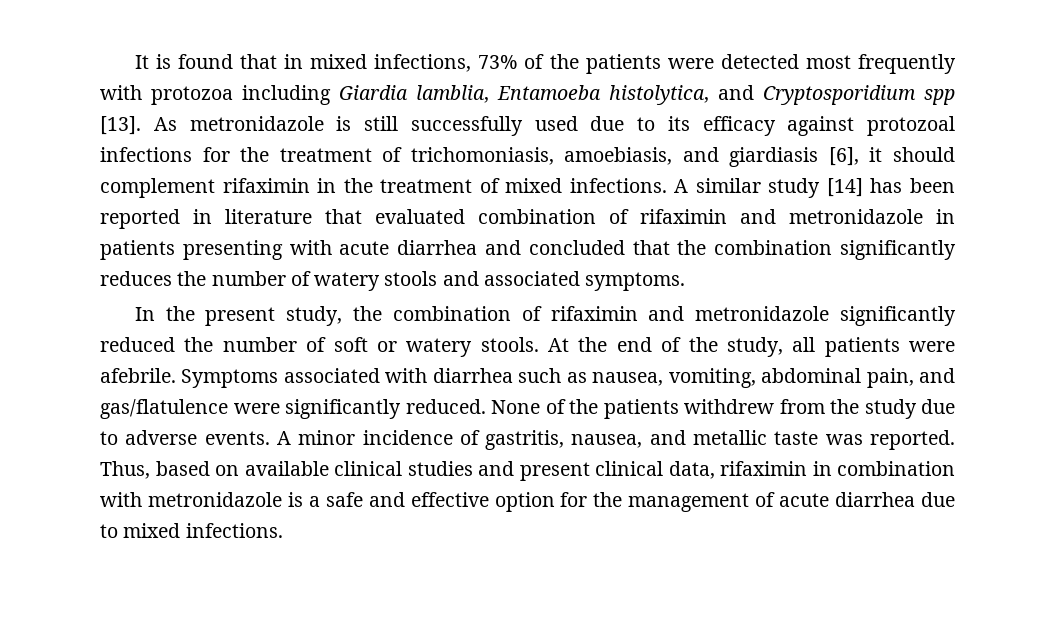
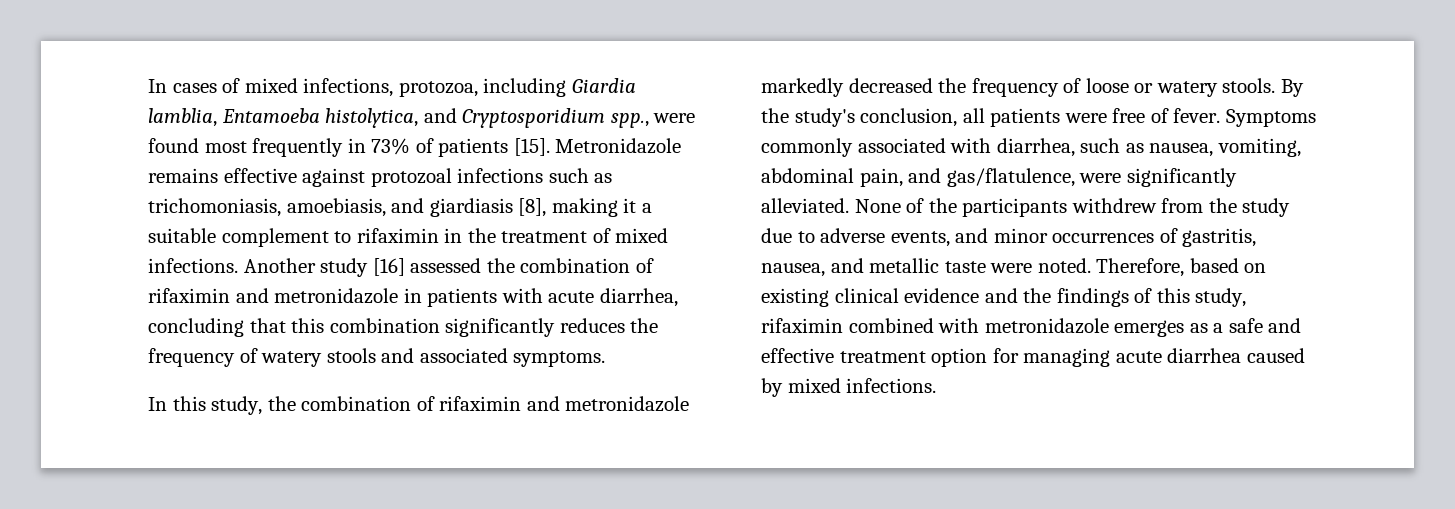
- It is found that in mixed infections, 73% of the patients were detected most frequently with protozoa including Giardia lamblia, Entamoeba histolytica, and Cryptosporidium spp [13]. As metronidazole is still successfully used due to its efficacy against protozoal infections for the treatment of trichomoniasis, amoebiasis, and giardiasis [6], it should complement rifaximin in the treatment of mixed infections.
+ In cases of mixed infections, protozoa, including Giardia lamblia, Entamoeba histolytica, and Cryptosporidium spp., were found most frequently in 73% of patients [15]. Metronidazole remains effective against protozoal infections such as trichomoniasis, amoebiasis, and giardiasis [8], making it a suitable complement to rifaximin in the treatment of mixed infections.
- A similar study [14] has been reported in literature that evaluated combination of rifaximin and metronidazole in patients presenting with acute diarrhea and concluded that the combination significantly reduces the number of watery stools and associated symptoms.
+ Another study [16] assessed the combination of rifaximin and metronidazole in patients with acute diarrhea, concluding that this combination significantly reduces the frequency of watery stools and associated symptoms.
- In the present study, the combination of rifaximin and metronidazole significantly reduced the number of soft or watery stools. At the end of the study, all patients were afebrile. Symptoms associated with diarrhea such as nausea, vomiting, abdominal pain, and gas/flatulence were significantly reduced.
+ In this study, the combination of rifaximin and metronidazole markedly decreased the frequency of loose or watery stools. By the study's conclusion, all patients were free of fever. Symptoms commonly associated with diarrhea, such as nausea, vomiting, abdominal pain, and gas/flatulence, were significantly alleviated.
- None of the patients withdrew from the study due to adverse events. A minor incidence of gastritis, nausea, and metallic taste was reported. Thus, based on available clinical studies and present clinical data, rifaximin in combination with metronidazole is a safe and effective option for the management of acute diarrhea due to mixed infections.
+ None of the participants withdrew from the study due to adverse events, and minor occurrences of gastritis, nausea, and metallic taste were noted. Therefore, based on existing clinical evidence and the findings of this study, rifaximin combined with metronidazole emerges as a safe and effective treatment option for managing acute diarrhea caused by mixed infections.

